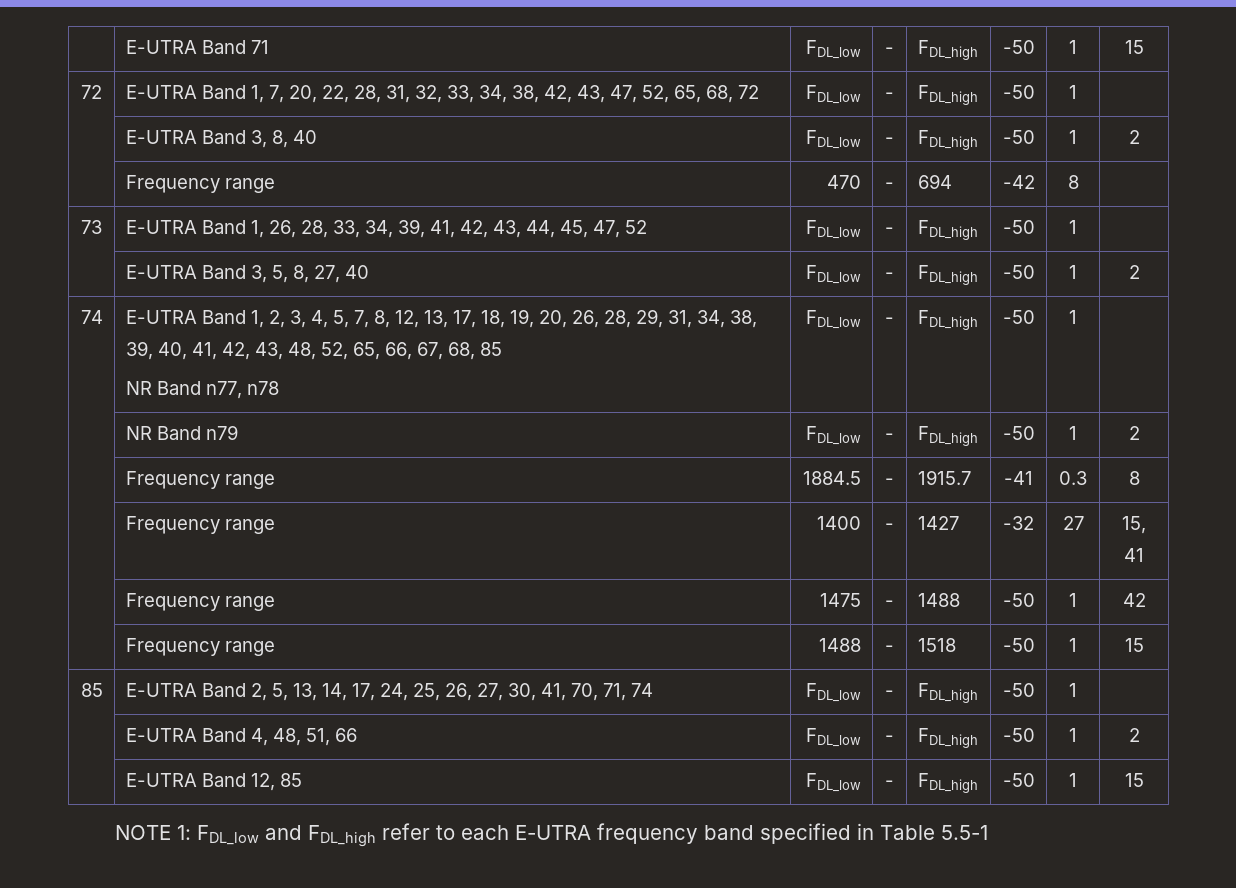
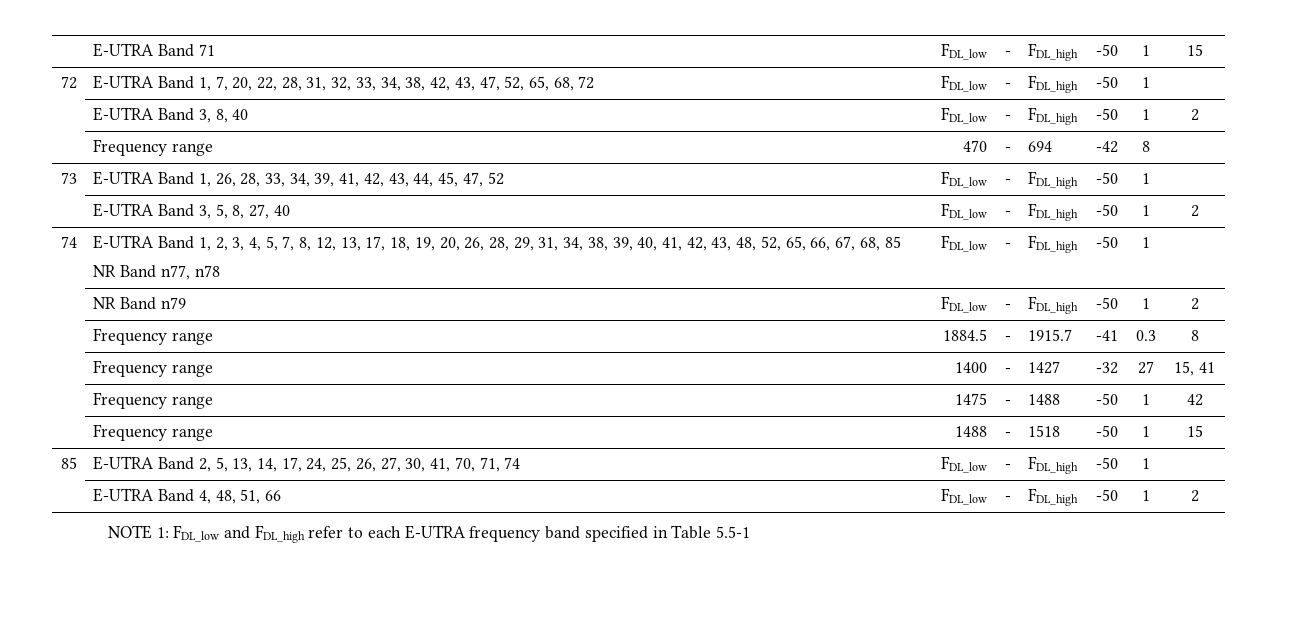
- | E-UTRA Band 12, 85 | FDL_low | - | FDL_high | -50 | 1 | 15

